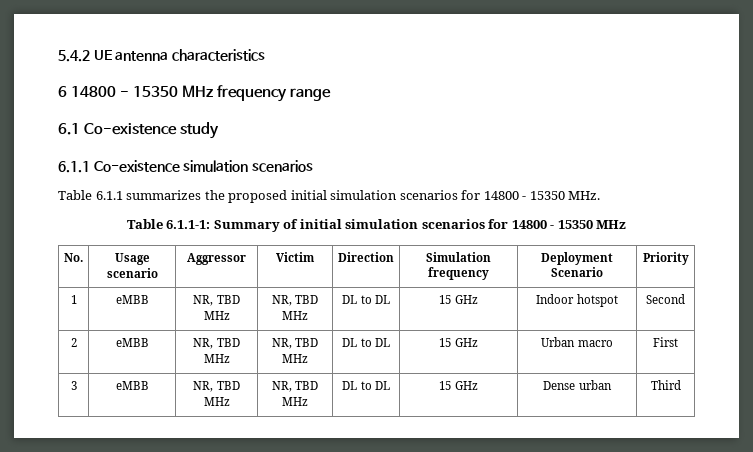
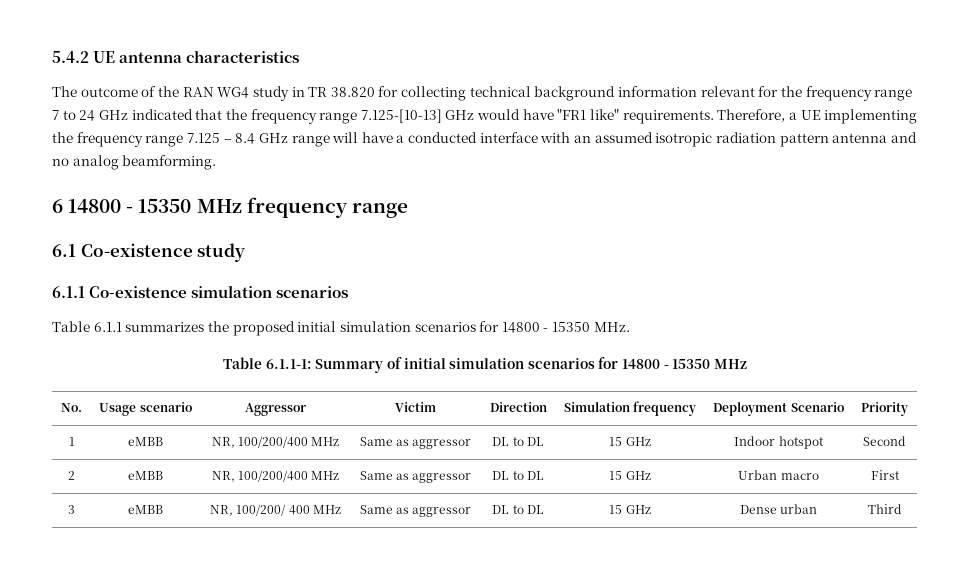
+ The outcome of the RAN WG4 study in TR 38.820 for collecting technical background information relevant for the frequency range 7 to 24 GHz indicated that the frequency range 7.125-[10-13] GHz would have "FR1 like" requirements. Therefore, a UE implementing the frequency range 7.125 – 8.4 GHz range will have a conducted interface with an assumed isotropic radiation pattern antenna and no analog beamforming.
- 1 | eMBB | NR, TBD MHz | NR, TBD MHz | DL to DL | 15 GHz | Indoor hotspot | Second
+ 1 | eMBB | NR, 100/200/400 MHz | Same as aggressor | DL to DL | 15 GHz | Indoor hotspot | Second
- 2 | eMBB | NR, TBD MHz | NR, TBD MHz | DL to DL | 15 GHz | Urban macro | First
+ 2 | eMBB | NR, 100/200/400 MHz | Same as aggressor | DL to DL | 15 GHz | Urban macro | First
- 3 | eMBB | NR, TBD MHz | NR, TBD MHz | DL to DL | 15 GHz | Dense urban | Third
+ 3 | eMBB | NR, 100/200/ 400 MHz | Same as aggressor | DL to DL | 15 GHz | Dense urban | Third

